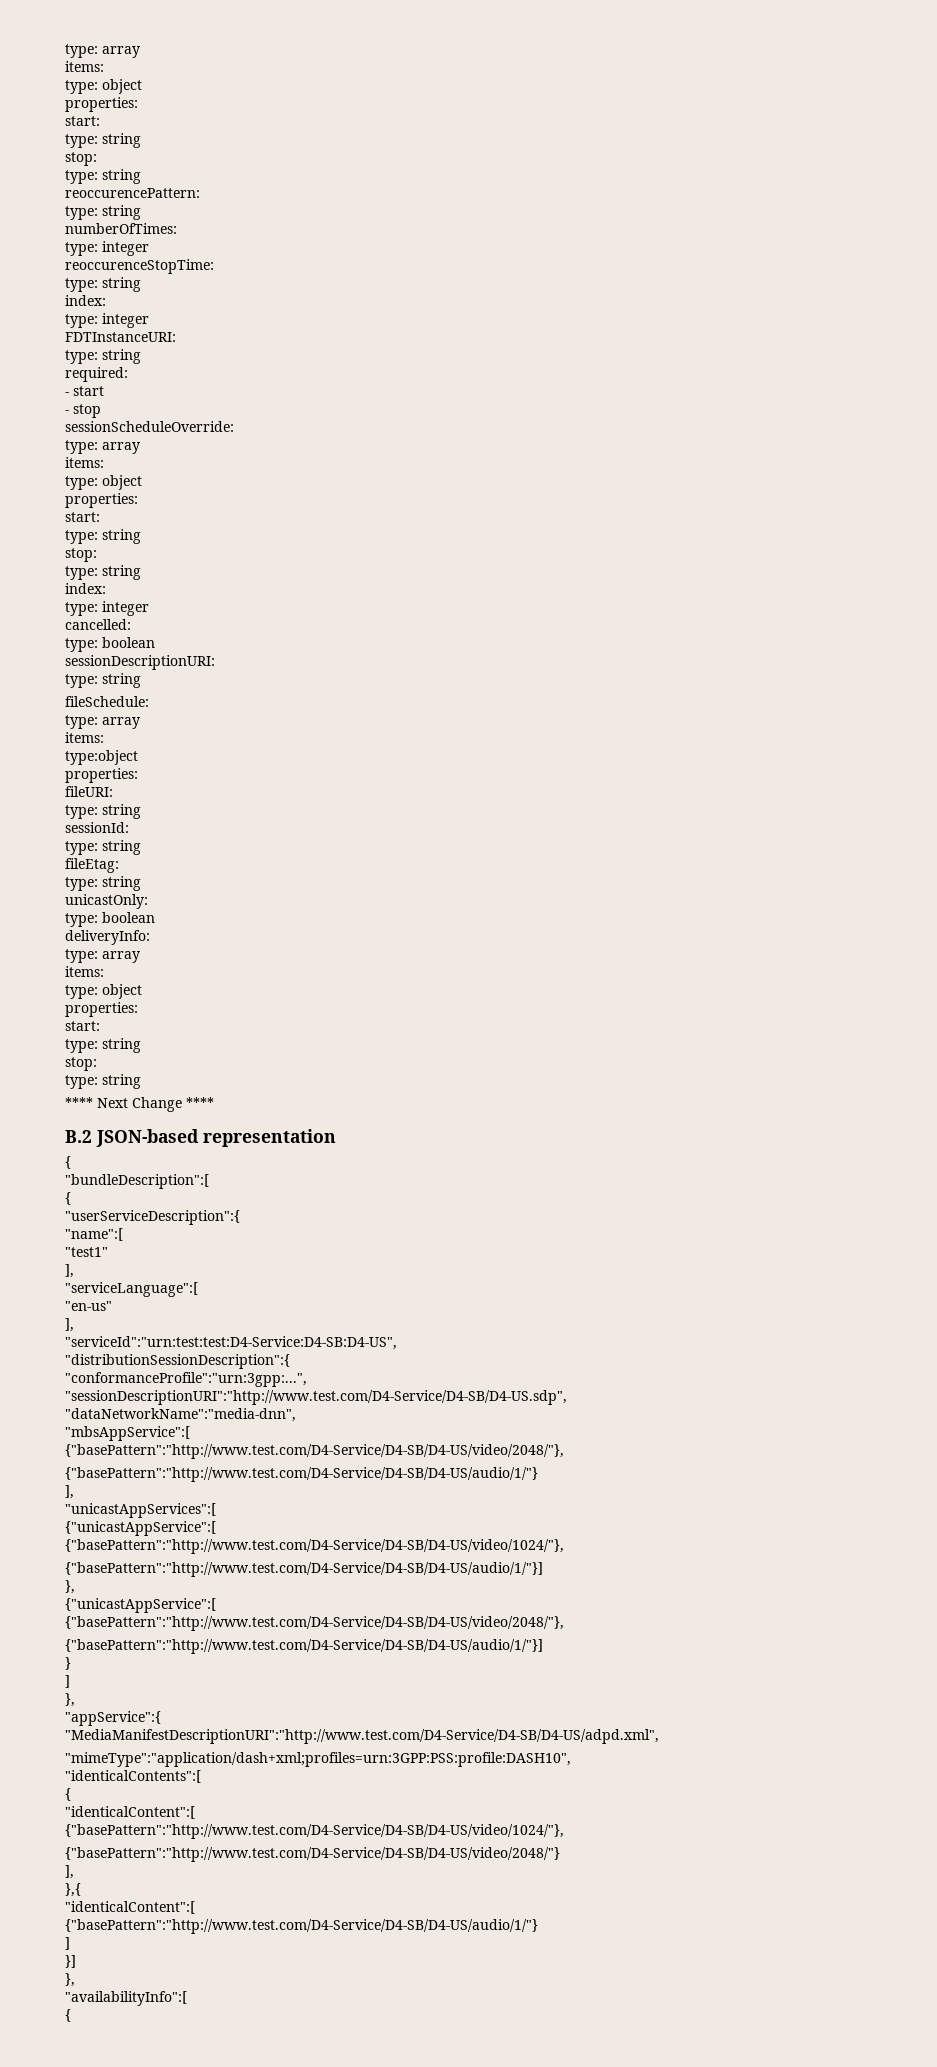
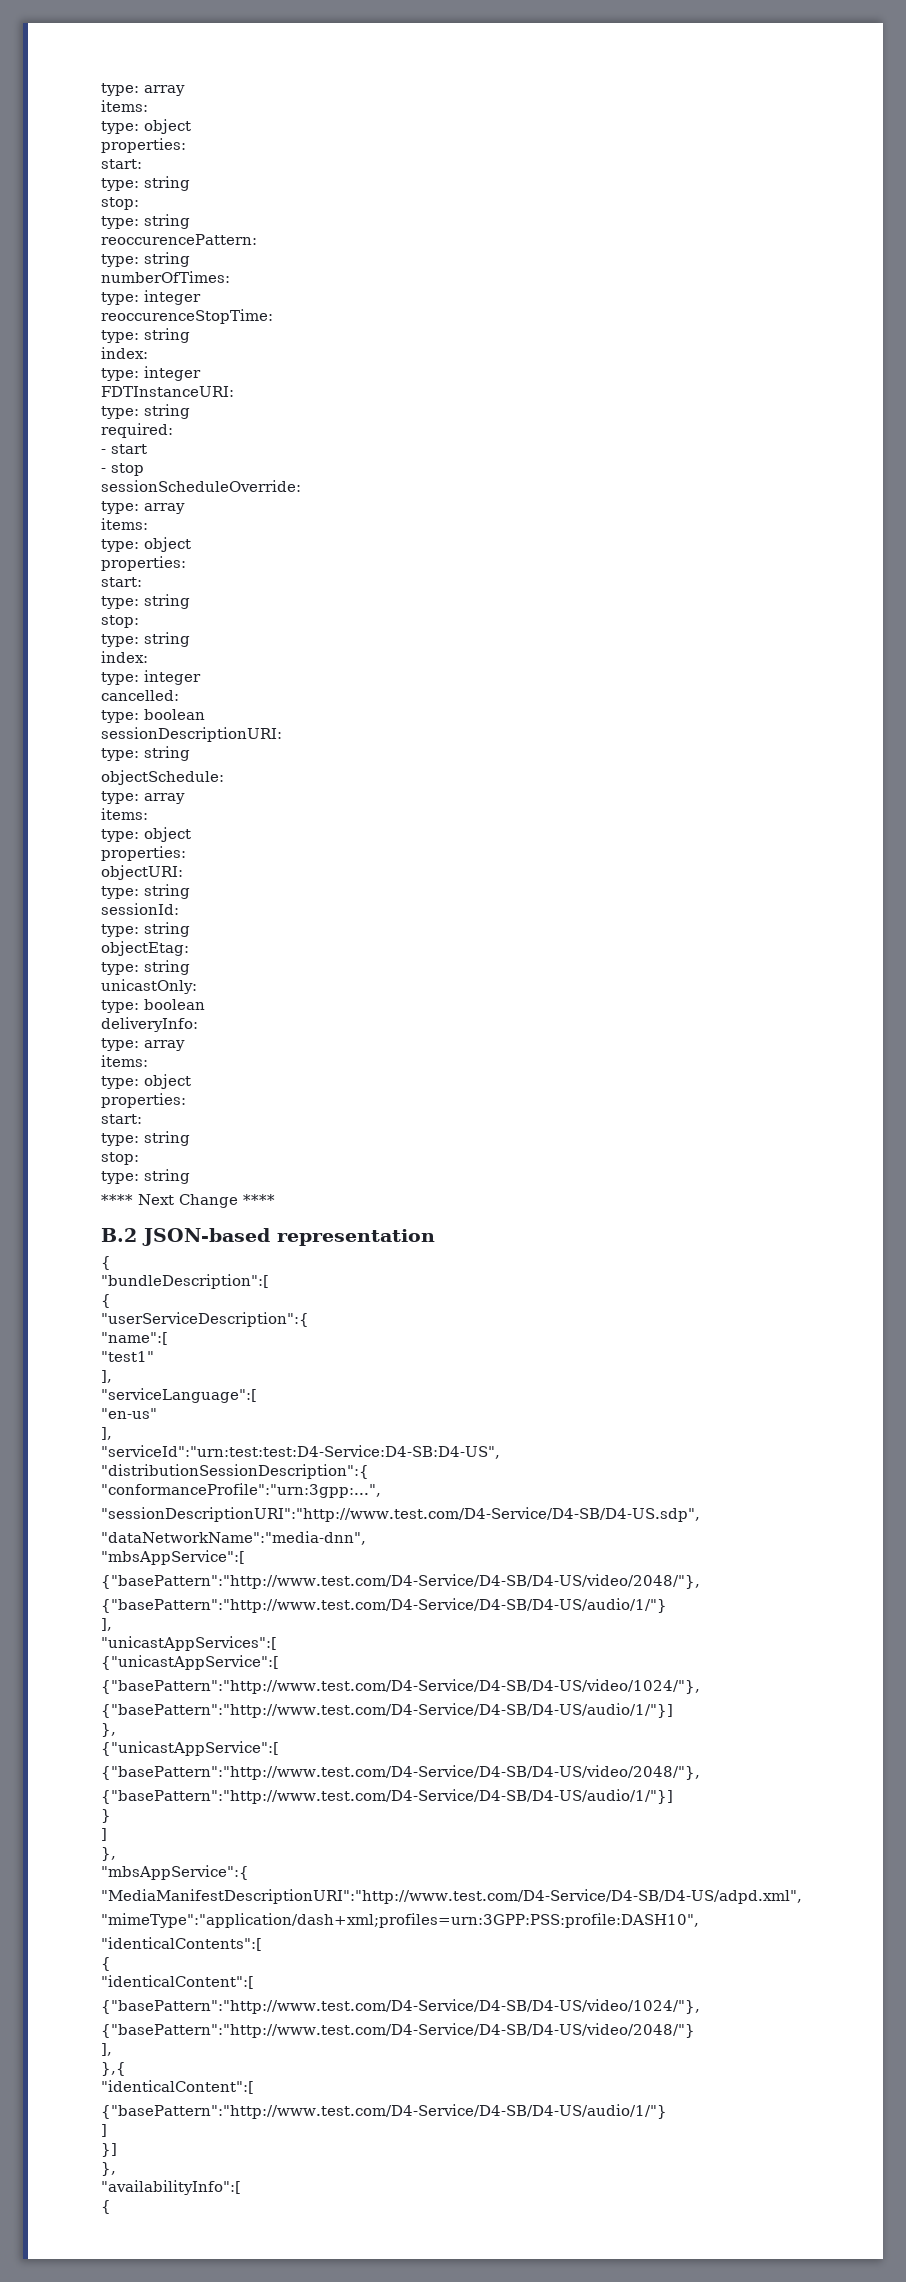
- fileSchedule:
+ objectSchedule:
  type: array
  items:
- type:object
+ type: object
  properties:
- fileURI:
+ objectURI:
- fileEtag:
+ objectEtag:
- "appService":{
+ "mbsAppService":{

